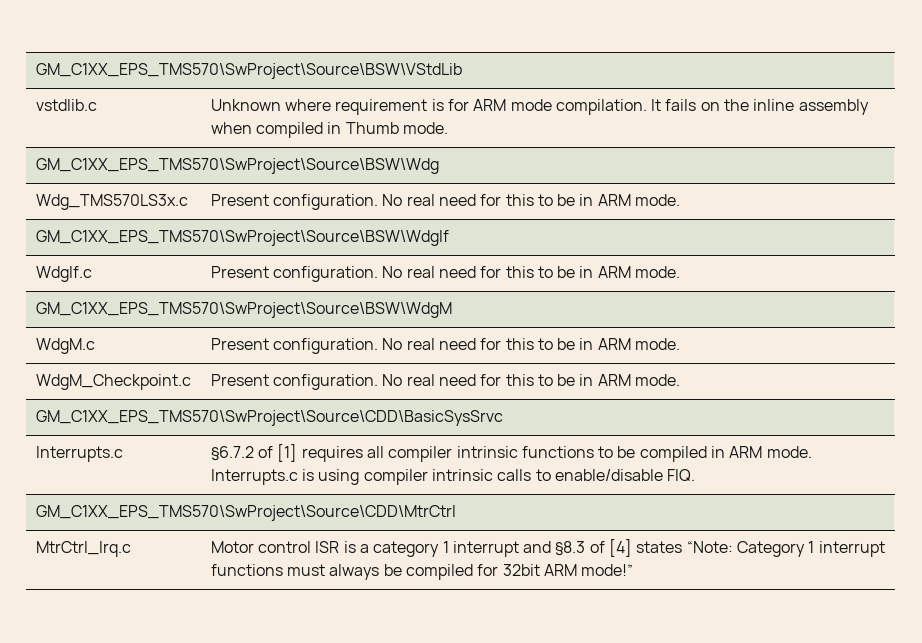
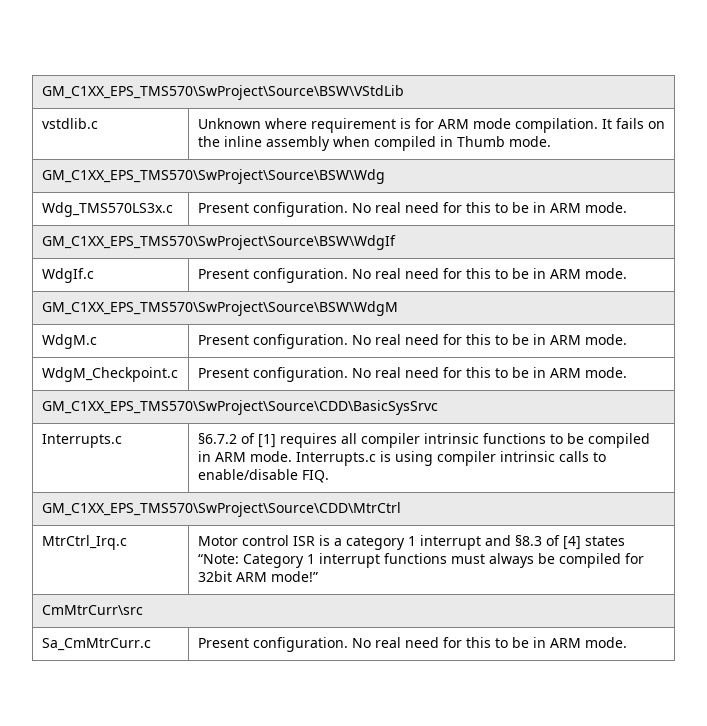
+ CmMtrCurr\src
+ Sa_CmMtrCurr.c | Present configuration. No real need for this to be in ARM mode.

